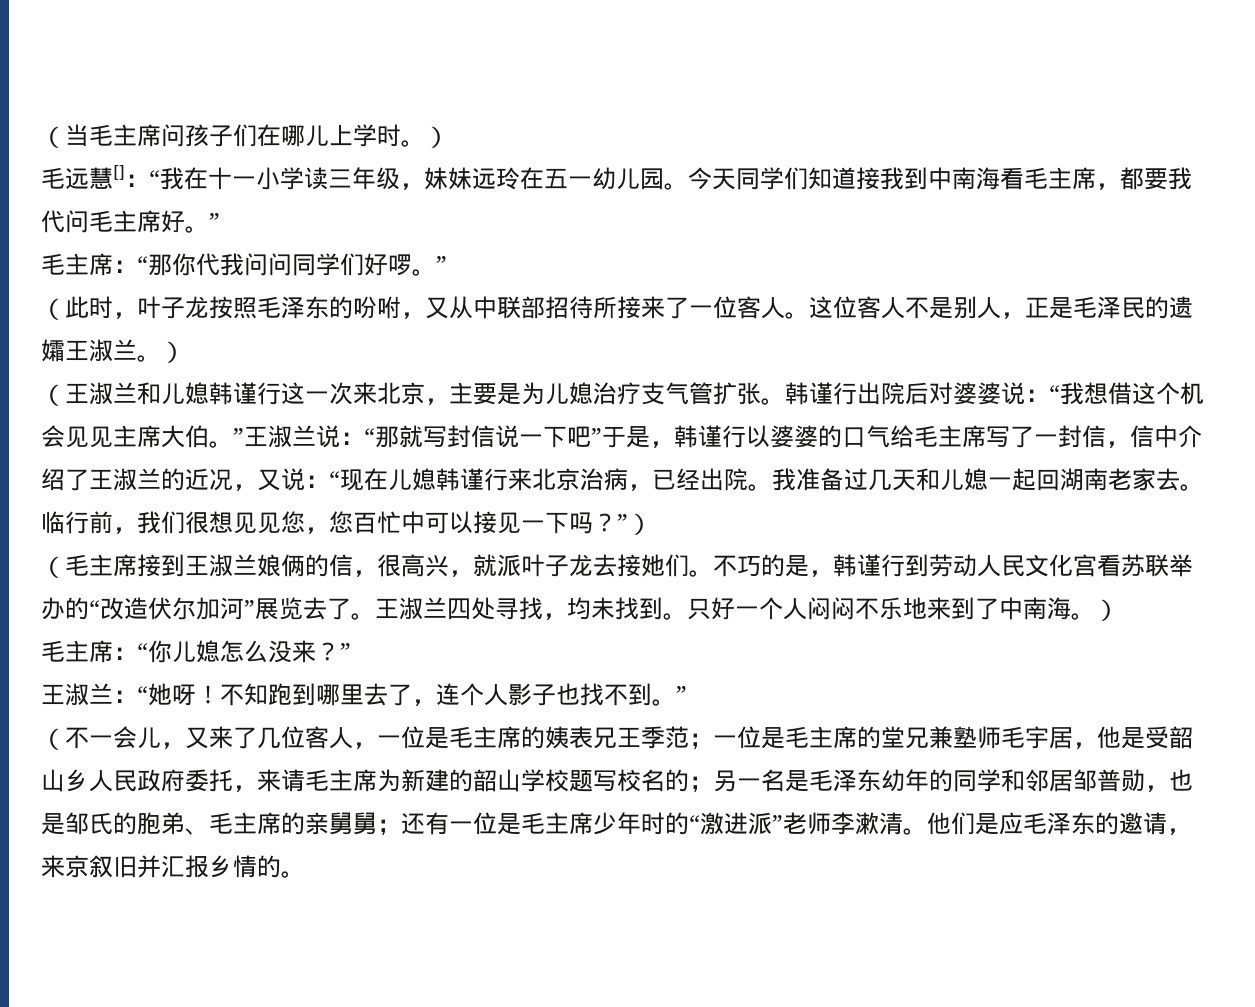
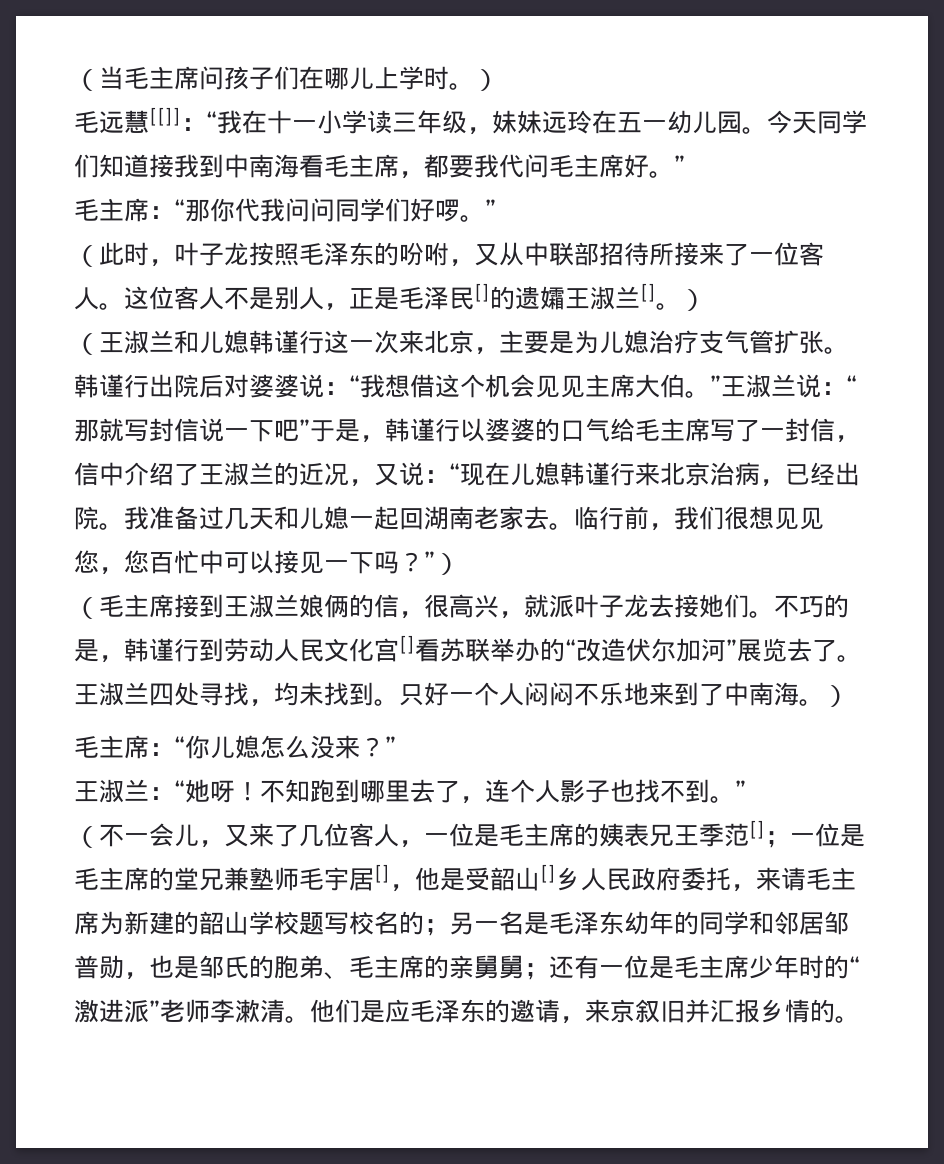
- 毛远慧[]：“我在十一小学读三年级，妹妹远玲在五一幼儿园。
+ 毛远慧[[]]：“我在十一小学读三年级，妹妹远玲在五一幼儿园。
- 这位客人不是别人，正是毛泽民的遗孀王淑兰。）
+ 这位客人不是别人，正是毛泽民[]的遗孀王淑兰[]。）
- 不巧的是，韩谨行到劳动人民文化宫看苏联举办的“改造伏尔加河”展览去了。
+ 不巧的是，韩谨行到劳动人民文化宫[]看苏联举办的“改造伏尔加河”展览去了。
- （不一会儿，又来了几位客人，一位是毛主席的姨表兄王季范；
+ （不一会儿，又来了几位客人，一位是毛主席的姨表兄王季范[]；
- 一位是毛主席的堂兄兼塾师毛宇居，他是受韶山乡人民政府委托，来请毛主席为新建的韶山学校题写校名的；
+ 一位是毛主席的堂兄兼塾师毛宇居[]，他是受韶山[]乡人民政府委托，来请毛主席为新建的韶山学校题写校名的；

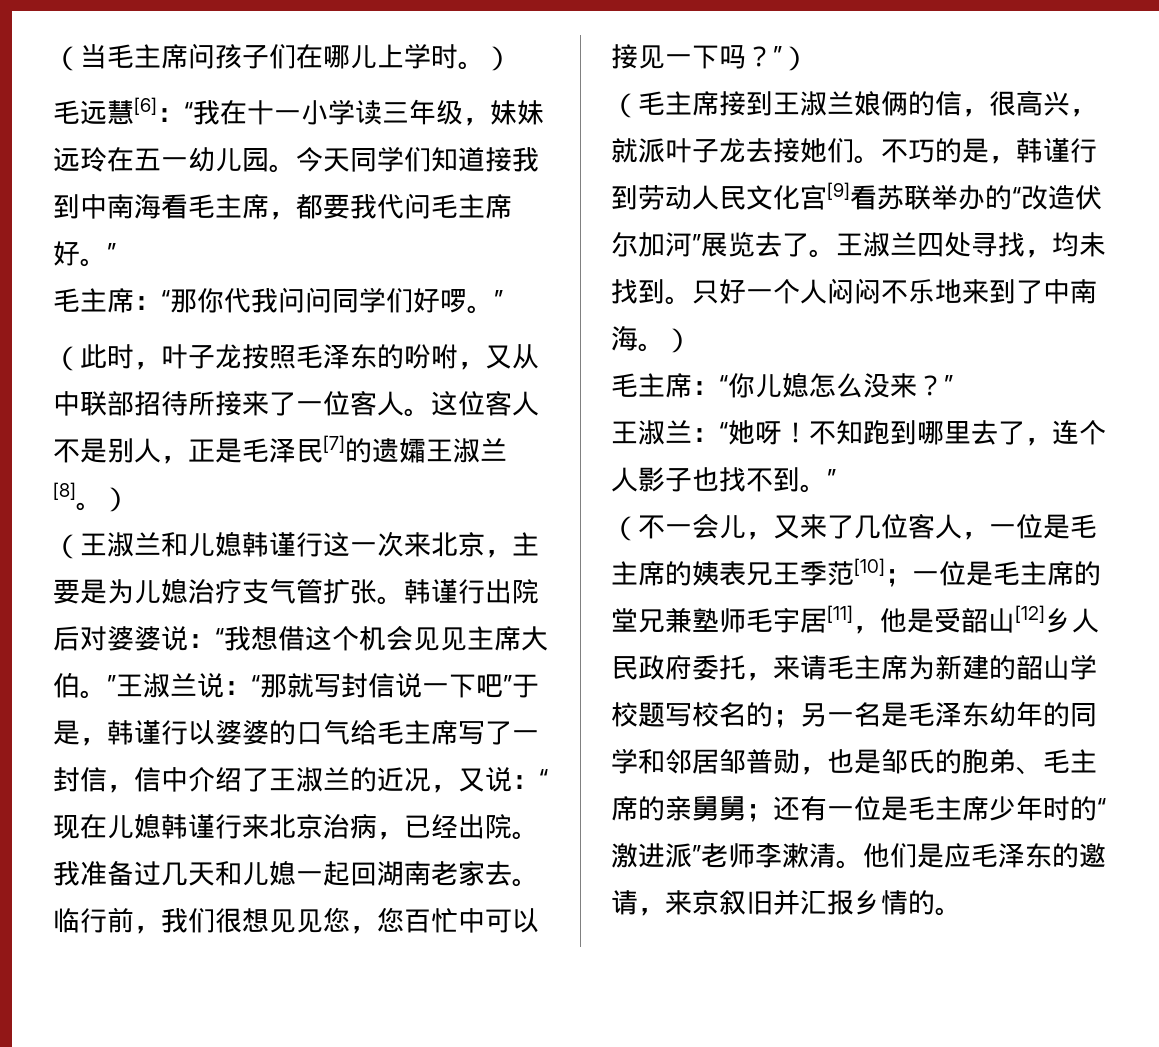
- 毛远慧[[]]：“我在十一小学读三年级，妹妹远玲在五一幼儿园。
+ 毛远慧[6]：“我在十一小学读三年级，妹妹远玲在五一幼儿园。
- 这位客人不是别人，正是毛泽民[]的遗孀王淑兰[]。）
+ 这位客人不是别人，正是毛泽民[7]的遗孀王淑兰[8]。）
- 不巧的是，韩谨行到劳动人民文化宫[]看苏联举办的“改造伏尔加河”展览去了。
+ 不巧的是，韩谨行到劳动人民文化宫[9]看苏联举办的“改造伏尔加河”展览去了。
- （不一会儿，又来了几位客人，一位是毛主席的姨表兄王季范[]；
+ （不一会儿，又来了几位客人，一位是毛主席的姨表兄王季范[10]；
- 一位是毛主席的堂兄兼塾师毛宇居[]，他是受韶山[]乡人民政府委托，来请毛主席为新建的韶山学校题写校名的；
+ 一位是毛主席的堂兄兼塾师毛宇居[11]，他是受韶山[12]乡人民政府委托，来请毛主席为新建的韶山学校题写校名的；

